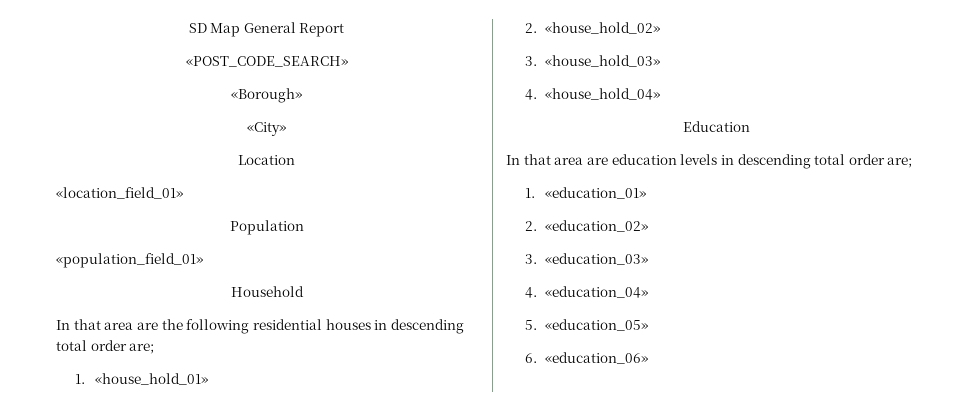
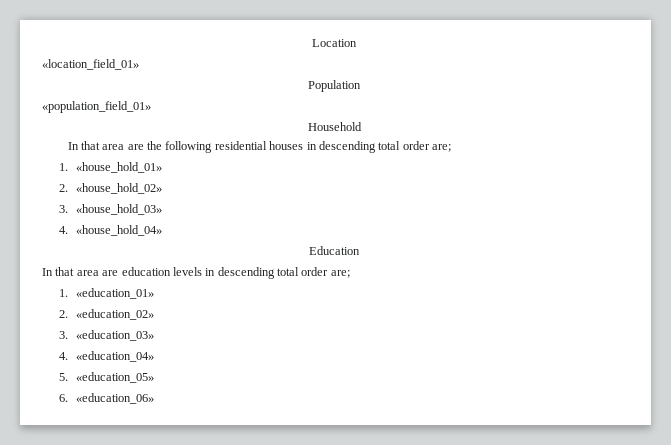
- SD Map General Report
- «POST_CODE_SEARCH»
- «Borough»
- «City»

